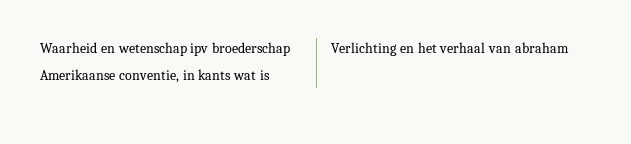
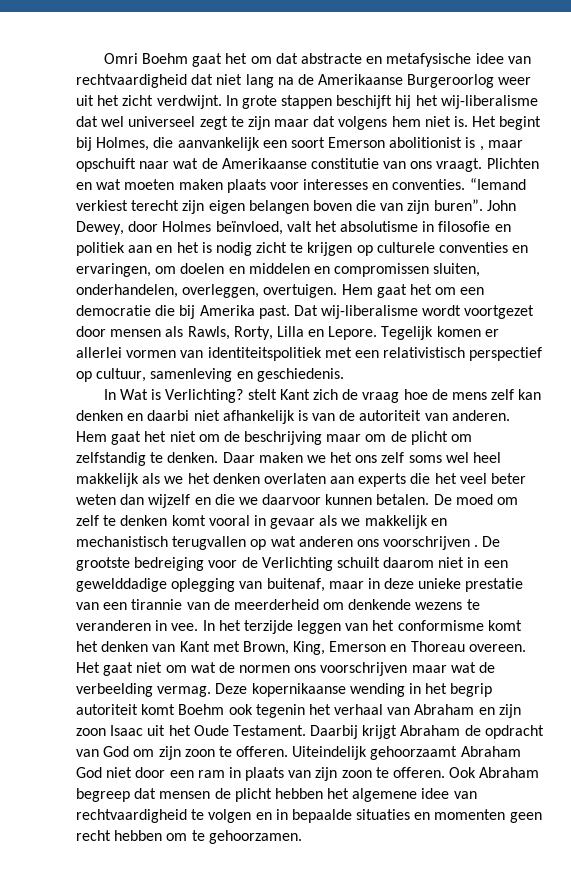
- Waarheid en wetenschap ipv broederschap
- Amerikaanse conventie, in kants wat is Verlichting en het verhaal van abraham
+ Omri Boehm gaat het om dat abstracte en metafysische idee van rechtvaardigheid dat niet lang na de Amerikaanse Burgeroorlog weer uit het zicht verdwijnt. In grote stappen beschijft hij het wij-liberalisme dat wel universeel zegt te zijn maar dat volgens hem niet is. Het begint bij Holmes, die aanvankelijk een soort Emerson abolitionist is , maar opschuift naar wat de Amerikaanse constitutie van ons vraagt. Plichten en wat moeten maken plaats voor interesses en conventies. “Iemand verkiest terecht zijn eigen belangen boven die van zijn buren”. John Dewey, door Holmes beïnvloed, valt het absolutisme in filosofie en politiek aan en het is nodig zicht te krijgen op culturele conventies en ervaringen, om doelen en middelen en compromissen sluiten, onderhandelen, overleggen, overtuigen. Hem gaat het om een democratie die bij Amerika past. Dat wij-liberalisme wordt voortgezet door mensen als Rawls, Rorty, Lilla en Lepore. Tegelijk komen er allerlei vormen van identiteitspolitiek met een relativistisch perspectief op cultuur, samenleving en geschiedenis.
+ In Wat is Verlichting? stelt Kant zich de vraag hoe de mens zelf kan denken en daarbi niet afhankelijk is van de autoriteit van anderen. Hem gaat het niet om de beschrijving maar om de plicht om zelfstandig te denken. Daar maken we het ons zelf soms wel heel makkelijk als we het denken overlaten aan experts die het veel beter weten dan wijzelf en die we daarvoor kunnen betalen. De moed om zelf te denken komt vooral in gevaar als we makkelijk en mechanistisch terugvallen op wat anderen ons voorschrijven . De grootste bedreiging voor de Verlichting schuilt daarom niet in een gewelddadige oplegging van buitenaf, maar in deze unieke prestatie van een tirannie van de meerderheid om denkende wezens te veranderen in vee. In het terzijde leggen van het conformisme komt het denken van Kant met Brown, King, Emerson en Thoreau overeen. Het gaat niet om wat de normen ons voorschrijven maar wat de verbeelding vermag. Deze kopernikaanse wending in het begrip autoriteit komt Boehm ook tegenin het verhaal van Abraham en zijn zoon Isaac uit het Oude Testament. Daarbij krijgt Abraham de opdracht van God om zijn zoon te offeren. Uiteindelijk gehoorzaamt Abraham God niet door een ram in plaats van zijn zoon te offeren. Ook Abraham begreep dat mensen de plicht hebben het algemene idee van rechtvaardigheid te volgen en in bepaalde situaties en momenten geen recht hebben om te gehoorzamen.

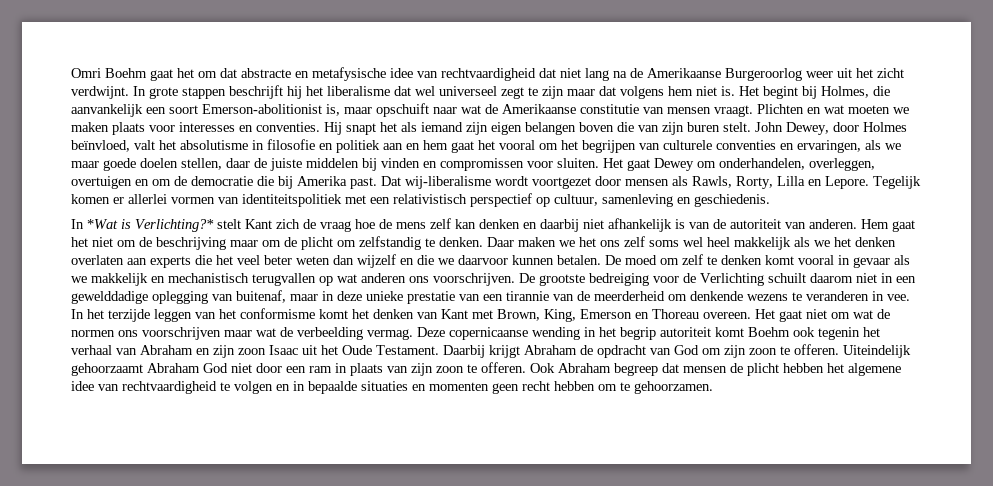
- In grote stappen beschijft hij het wij-liberalisme dat wel universeel zegt te zijn maar dat volgens hem niet is.
+ In grote stappen beschrijft hij het liberalisme dat wel universeel zegt te zijn maar dat volgens hem niet is.
- Het begint bij Holmes, die aanvankelijk een soort Emerson abolitionist is , maar opschuift naar wat de Amerikaanse constitutie van ons vraagt.
+ Het begint bij Holmes, die aanvankelijk een soort Emerson-abolitionist is, maar opschuift naar wat de Amerikaanse constitutie van mensen vraagt.
- Plichten en wat moeten maken plaats voor interesses en conventies.
+ Plichten en wat moeten we maken plaats voor interesses en conventies.
- “Iemand verkiest terecht zijn eigen belangen boven die van zijn buren”.
+ Hij snapt het als iemand zijn eigen belangen boven die van zijn buren stelt.
- John Dewey, door Holmes beïnvloed, valt het absolutisme in filosofie en politiek aan en het is nodig zicht te krijgen op culturele conventies en ervaringen, om doelen en middelen en compromissen sluiten, onderhandelen, overleggen, overtuigen. Hem gaat het om een democratie die bij Amerika past.
+ John Dewey, door Holmes beïnvloed, valt het absolutisme in filosofie en politiek aan en hem gaat het vooral om het begrijpen van culturele conventies en ervaringen, als we maar goede doelen stellen, daar de juiste middelen bij vinden en compromissen voor sluiten. Het gaat Dewey om onderhandelen, overleggen, overtuigen en om de democratie die bij Amerika past.
- In Wat is Verlichting? stelt Kant zich de vraag hoe de mens zelf kan denken en daarbi niet afhankelijk is van de autoriteit van anderen.
+ In *Wat is Verlichting?* stelt Kant zich de vraag hoe de mens zelf kan denken en daarbij niet afhankelijk is van de autoriteit van anderen.
- De moed om zelf te denken komt vooral in gevaar als we makkelijk en mechanistisch terugvallen op wat anderen ons voorschrijven .
+ De moed om zelf te denken komt vooral in gevaar als we makkelijk en mechanistisch terugvallen op wat anderen ons voorschrijven.
- Deze kopernikaanse wending in het begrip autoriteit komt Boehm ook tegenin het verhaal van Abraham en zijn zoon Isaac uit het Oude Testament.
+ Deze copernicaanse wending in het begrip autoriteit komt Boehm ook tegenin het verhaal van Abraham en zijn zoon Isaac uit het Oude Testament.

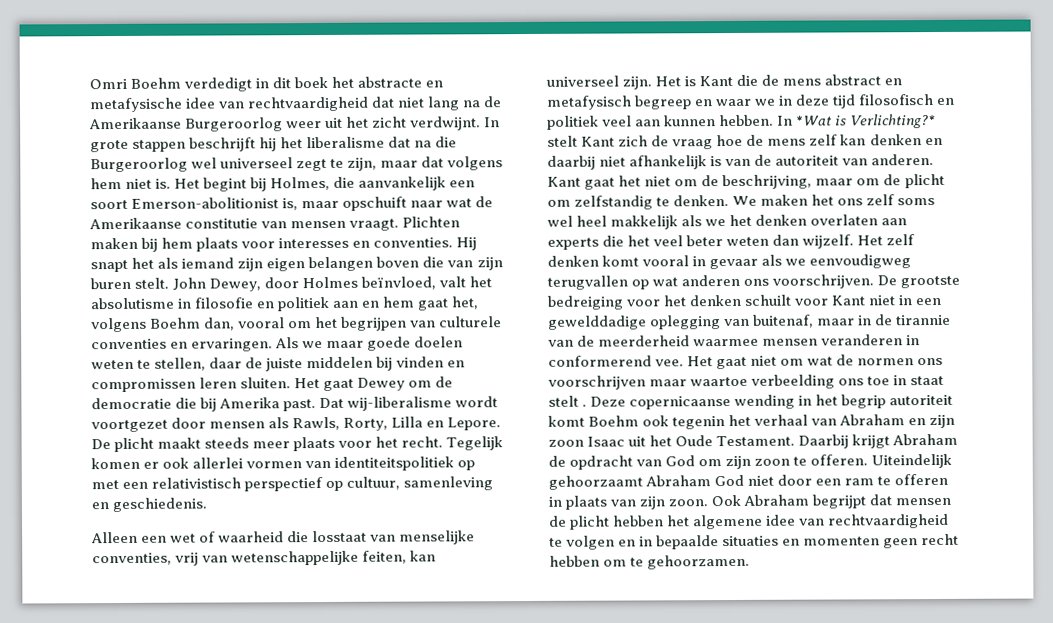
- Omri Boehm gaat het om dat abstracte en metafysische idee van rechtvaardigheid dat niet lang na de Amerikaanse Burgeroorlog weer uit het zicht verdwijnt.
+ Omri Boehm verdedigt in dit boek het abstracte en metafysische idee van rechtvaardigheid dat niet lang na de Amerikaanse Burgeroorlog weer uit het zicht verdwijnt.
- In grote stappen beschrijft hij het liberalisme dat wel universeel zegt te zijn maar dat volgens hem niet is.
+ In grote stappen beschrijft hij het liberalisme dat na die Burgeroorlog wel universeel zegt te zijn, maar dat volgens hem niet is.
- Plichten en wat moeten we maken plaats voor interesses en conventies.
+ Plichten maken bij hem plaats voor interesses en conventies.
- John Dewey, door Holmes beïnvloed, valt het absolutisme in filosofie en politiek aan en hem gaat het vooral om het begrijpen van culturele conventies en ervaringen, als we maar goede doelen stellen, daar de juiste middelen bij vinden en compromissen voor sluiten.
+ John Dewey, door Holmes beïnvloed, valt het absolutisme in filosofie en politiek aan en hem gaat het, volgens Boehm dan, vooral om het begrijpen van culturele conventies en ervaringen. Als we maar goede doelen weten te stellen, daar de juiste middelen bij vinden en compromissen leren sluiten.
- Het gaat Dewey om onderhandelen, overleggen, overtuigen en om de democratie die bij Amerika past.
+ Het gaat Dewey om de democratie die bij Amerika past.
+ De plicht maakt steeds meer plaats voor het recht.
- Tegelijk komen er allerlei vormen van identiteitspolitiek met een relativistisch perspectief op cultuur, samenleving en geschiedenis.
+ Tegelijk komen er ook allerlei vormen van identiteitspolitiek op met een relativistisch perspectief op cultuur, samenleving en geschiedenis.
+ Alleen een wet of waarheid die losstaat van menselijke conventies, vrij van wetenschappelijke feiten, kan universeel zijn. Het is Kant die de mens abstract en metafysisch begreep en waar we in deze tijd filosofisch en politiek veel aan kunnen hebben.
- Hem gaat het niet om de beschrijving maar om de plicht om zelfstandig te denken.
+ Kant gaat het niet om de beschrijving, maar om de plicht om zelfstandig te denken.
- Daar maken we het ons zelf soms wel heel makkelijk als we het denken overlaten aan experts die het veel beter weten dan wijzelf en die we daarvoor kunnen betalen. De moed om zelf te denken komt vooral in gevaar als we makkelijk en mechanistisch terugvallen op wat anderen ons voorschrijven.
+ We maken het ons zelf soms wel heel makkelijk als we het denken overlaten aan experts die het veel beter weten dan wijzelf. Het zelf denken komt vooral in gevaar als we eenvoudigweg terugvallen op wat anderen ons voorschrijven.
- De grootste bedreiging voor de Verlichting schuilt daarom niet in een gewelddadige oplegging van buitenaf, maar in deze unieke prestatie van een tirannie van de meerderheid om denkende wezens te veranderen in vee. In het terzijde leggen van het conformisme komt het denken van Kant met Brown, King, Emerson en Thoreau overeen.
+ De grootste bedreiging voor het denken schuilt voor Kant niet in een gewelddadige oplegging van buitenaf, maar in de tirannie van de meerderheid waarmee mensen veranderen in conformerend vee.
- Het gaat niet om wat de normen ons voorschrijven maar wat de verbeelding vermag.
+ Het gaat niet om wat de normen ons voorschrijven maar waartoe verbeelding ons toe in staat stelt .
- Uiteindelijk gehoorzaamt Abraham God niet door een ram in plaats van zijn zoon te offeren.
+ Uiteindelijk gehoorzaamt Abraham God niet door een ram te offeren in plaats van zijn zoon.
- Ook Abraham begreep dat mensen de plicht hebben het algemene idee van rechtvaardigheid te volgen en in bepaalde situaties en momenten geen recht hebben om te gehoorzamen.
+ Ook Abraham begrijpt dat mensen de plicht hebben het algemene idee van rechtvaardigheid te volgen en in bepaalde situaties en momenten geen recht hebben om te gehoorzamen.

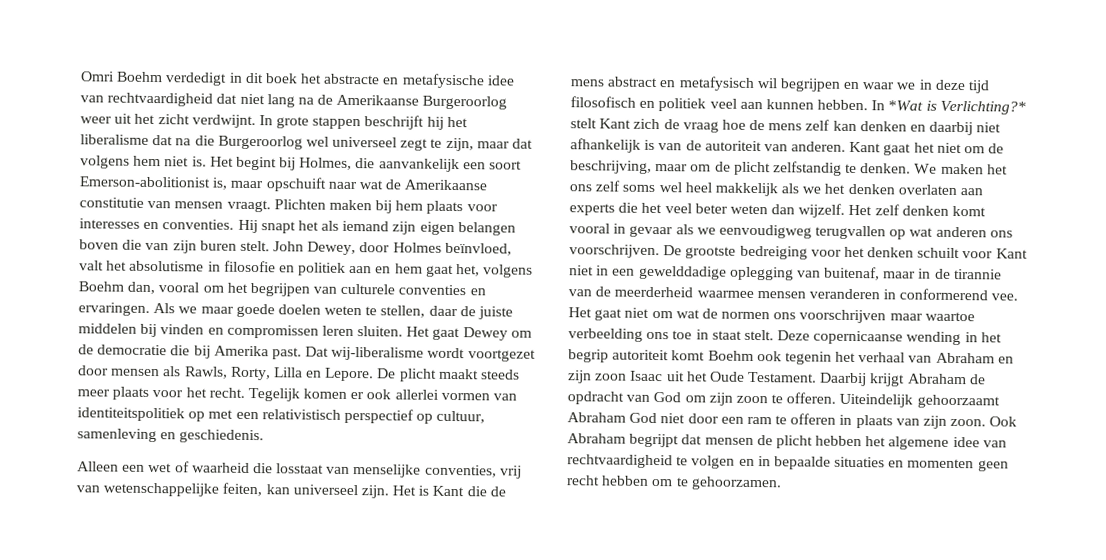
- Het is Kant die de mens abstract en metafysisch begreep en waar we in deze tijd filosofisch en politiek veel aan kunnen hebben.
+ Het is Kant die de mens abstract en metafysisch wil begrijpen en waar we in deze tijd filosofisch en politiek veel aan kunnen hebben.
- Kant gaat het niet om de beschrijving, maar om de plicht om zelfstandig te denken.
+ Kant gaat het niet om de beschrijving, maar om de plicht zelfstandig te denken.
- Het gaat niet om wat de normen ons voorschrijven maar waartoe verbeelding ons toe in staat stelt .
+ Het gaat niet om wat de normen ons voorschrijven maar waartoe verbeelding ons toe in staat stelt.

